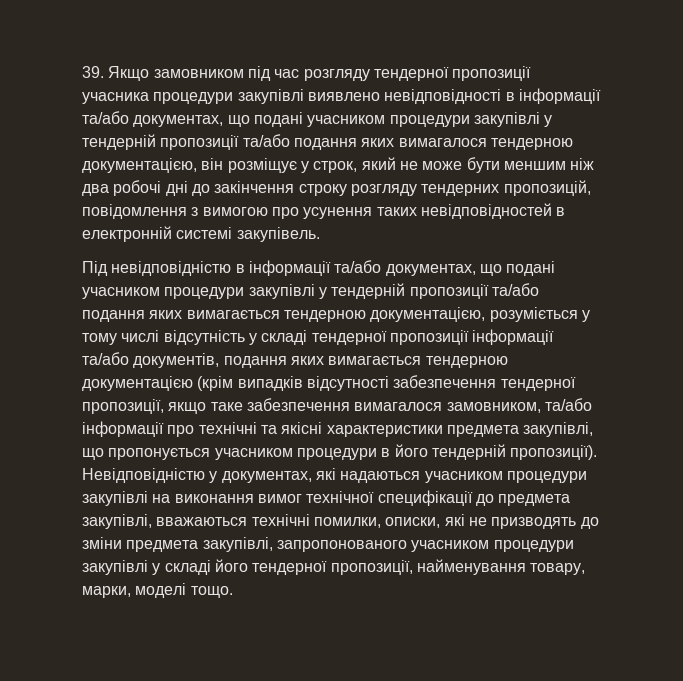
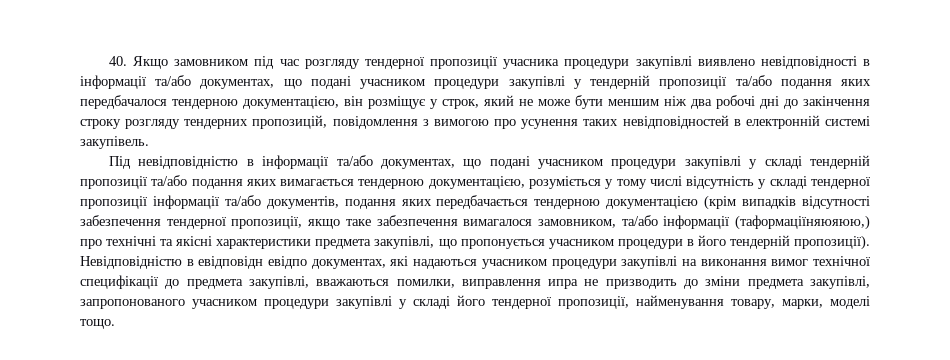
- 39. Якщо замовником під час розгляду тендерної пропозиції учасника процедури закупівлі виявлено невідповідності в інформації та/або документах, що подані учасником процедури закупівлі у тендерній пропозиції та/або подання яких вимагалося тендерною документацією, він розміщує у строк, який не може бути меншим ніж два робочі дні до закінчення строку розгляду тендерних пропозицій, повідомлення з вимогою про усунення таких невідповідностей в електронній системі закупівель.
+ 40. Якщо замовником під час розгляду тендерної пропозиції учасника процедури закупівлі виявлено невідповідності в інформації та/або документах, що подані учасником процедури закупівлі у тендерній пропозиції та/або подання яких передбачалося тендерною документацією, він розміщує у строк, який не може бути меншим ніж два робочі дні до закінчення строку розгляду тендерних пропозицій, повідомлення з вимогою про усунення таких невідповідностей в електронній системі закупівель.
- Під невідповідністю в інформації та/або документах, що подані учасником процедури закупівлі у тендерній пропозиції та/або подання яких вимагається тендерною документацією, розуміється у тому числі відсутність у складі тендерної пропозиції інформації та/або документів, подання яких вимагається тендерною документацією (крім випадків відсутності забезпечення тендерної пропозиції, якщо таке забезпечення вимагалося замовником, та/або інформації про технічні та якісні характеристики предмета закупівлі, що пропонується учасником процедури в його тендерній пропозиції).
+ Під невідповідністю в інформації та/або документах, що подані учасником процедури закупівлі у складі тендерній пропозиції та/або подання яких вимагається тендерною документацією, розуміється у тому числі відсутність у складі тендерної пропозиції інформації та/або документів, подання яких передбачається тендерною документацією (крім випадків відсутності забезпечення тендерної пропозиції, якщо таке забезпечення вимагалося замовником, та/або інформації (таформаціїняюяюю,) про технічні та якісні характеристики предмета закупівлі, що пропонується учасником процедури в його тендерній пропозиції).
- Невідповідністю у документах, які надаються учасником процедури закупівлі на виконання вимог технічної специфікації до предмета закупівлі, вважаються технічні помилки, описки, які не призводять до зміни предмета закупівлі, запропонованого учасником процедури закупівлі у складі його тендерної пропозиції, найменування товару, марки, моделі тощо.
+ Невідповідністю в евідповідн евідпо документах, які надаються учасником процедури закупівлі на виконання вимог технічної специфікації до предмета закупівлі, вважаються помилки, виправлення ипра не призводить до зміни предмета закупівлі, запропонованого учасником процедури закупівлі у складі його тендерної пропозиції, найменування товару, марки, моделі тощо.

